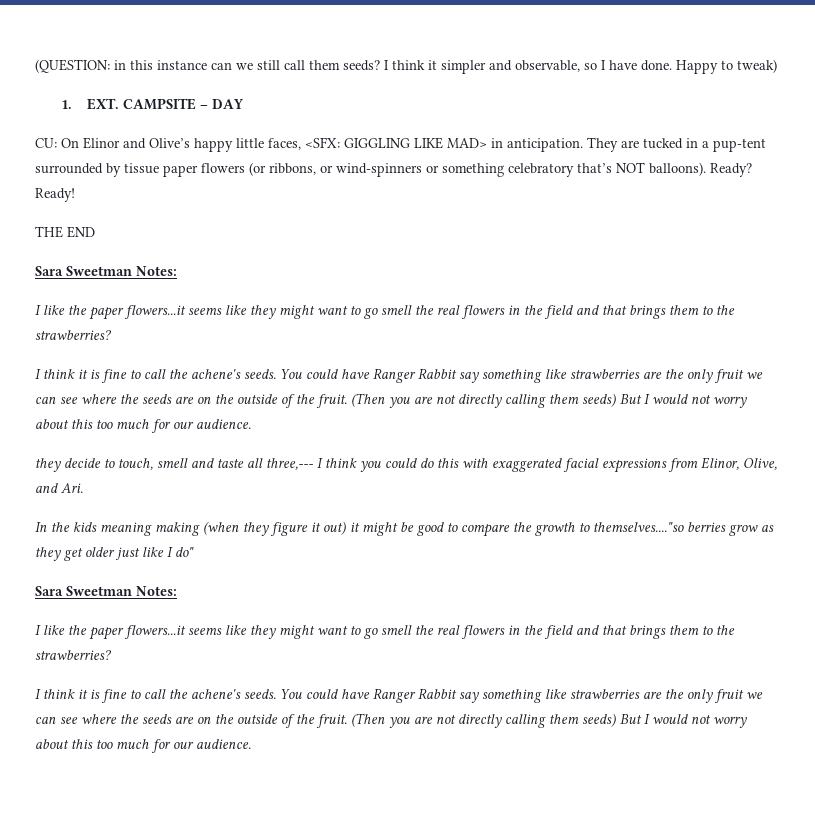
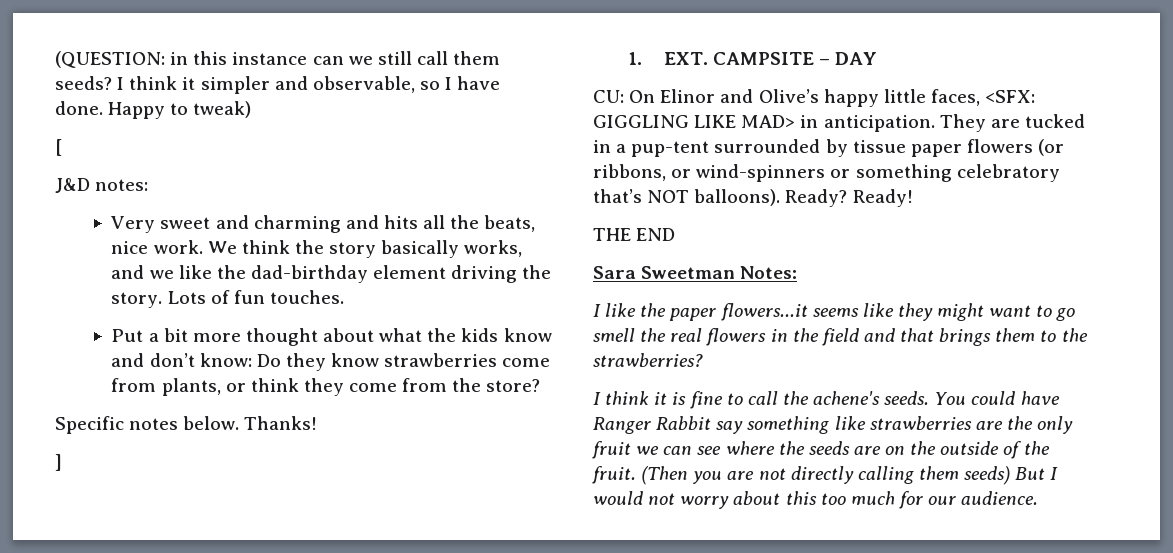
+ [
+ J&D notes:
+ Very sweet and charming and hits all the beats, nice work. We think the story basically works, and we like the dad-birthday element driving the story. Lots of fun touches.
+ Put a bit more thought about what the kids know and don’t know: Do they know strawberries come from plants, or think they come from the store?
+ Specific notes below. Thanks!
+ ]
- they decide to touch, smell and taste all three,--- I think you could do this with exaggerated facial expressions from Elinor, Olive, and Ari.
- In the kids meaning making (when they figure it out) it might be good to compare the growth to themselves...."so berries grow as they get older just like I do"
- Sara Sweetman Notes:
- I like the paper flowers...it seems like they might want to go smell the real flowers in the field and that brings them to the strawberries?
- I think it is fine to call the achene's seeds. You could have Ranger Rabbit say something like strawberries are the only fruit we can see where the seeds are on the outside of the fruit. (Then you are not directly calling them seeds) But I would not worry about this too much for our audience.

